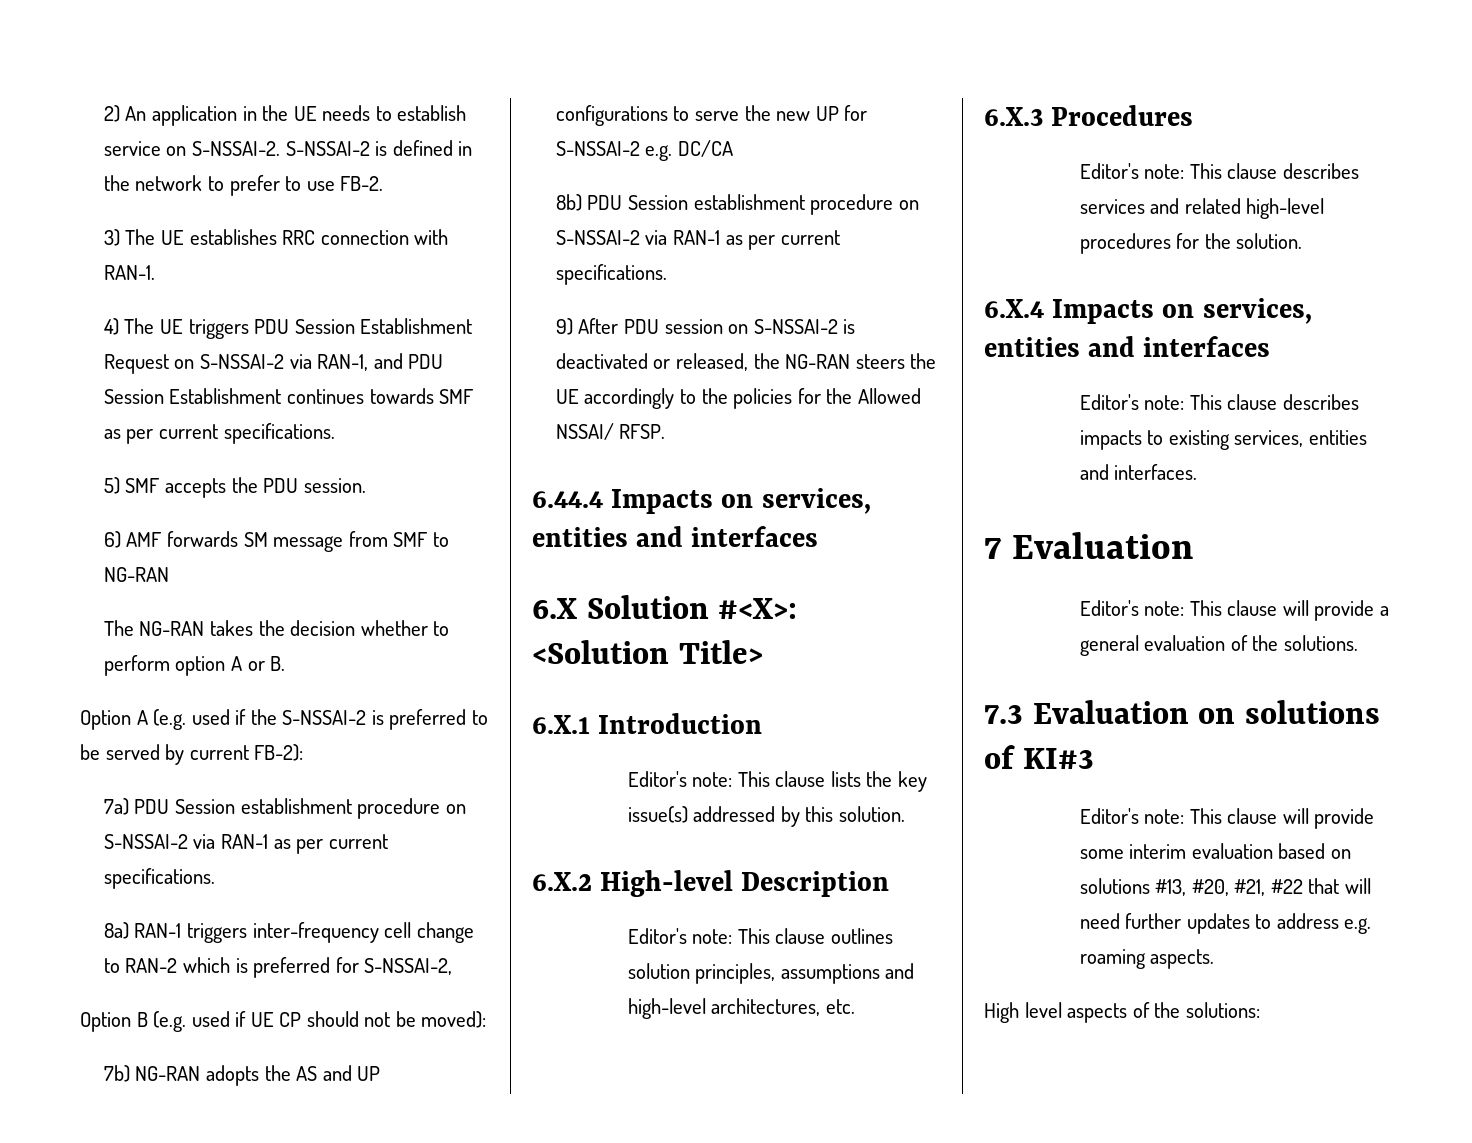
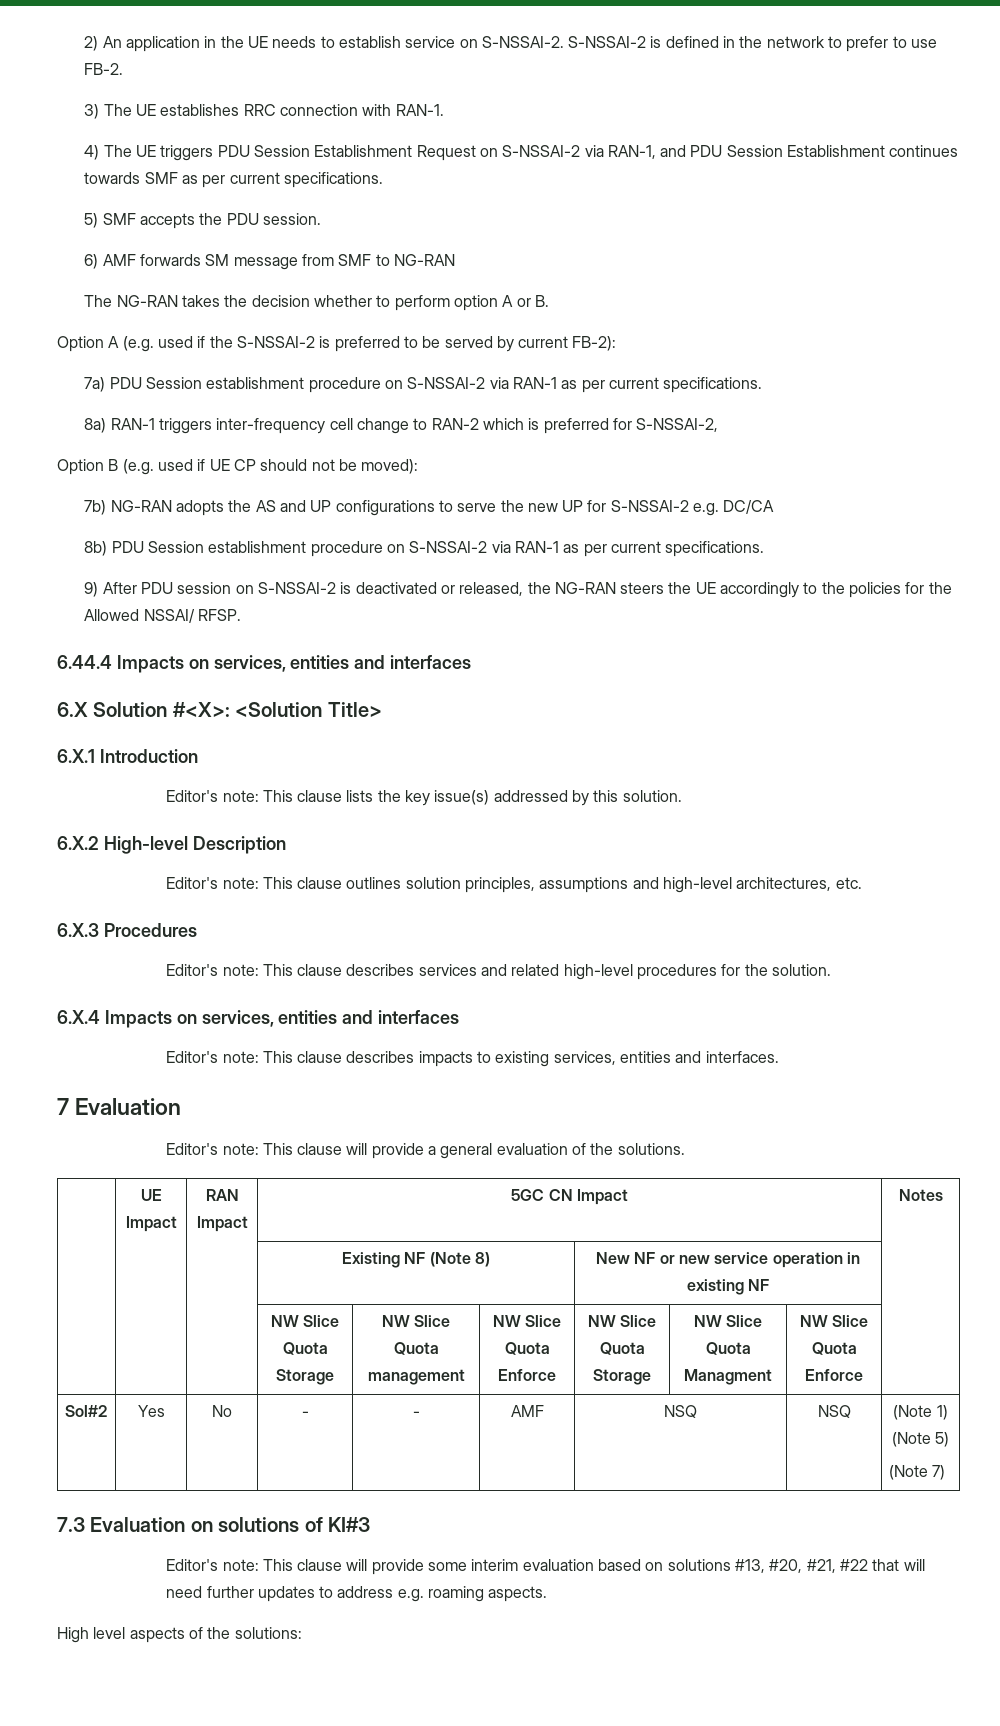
+ | UE Impact | RAN Impact | 5GC CN Impact | Notes
+ | | | Existing NF (Note 8) | New NF or new service operation in existing NF |
+ | | | NW Slice Quota Storage | NW Slice Quota management | NW Slice Quota Enforce | NW Slice Quota Storage | NW Slice Quota Managment | NW Slice Quota Enforce |
+ Sol#2 | Yes | No | - | - | AMF | NSQ | NSQ | (Note 1) (Note 5)
+ (Note 7)

